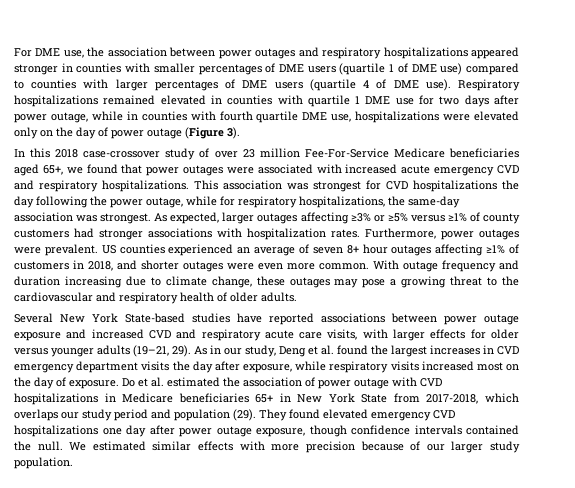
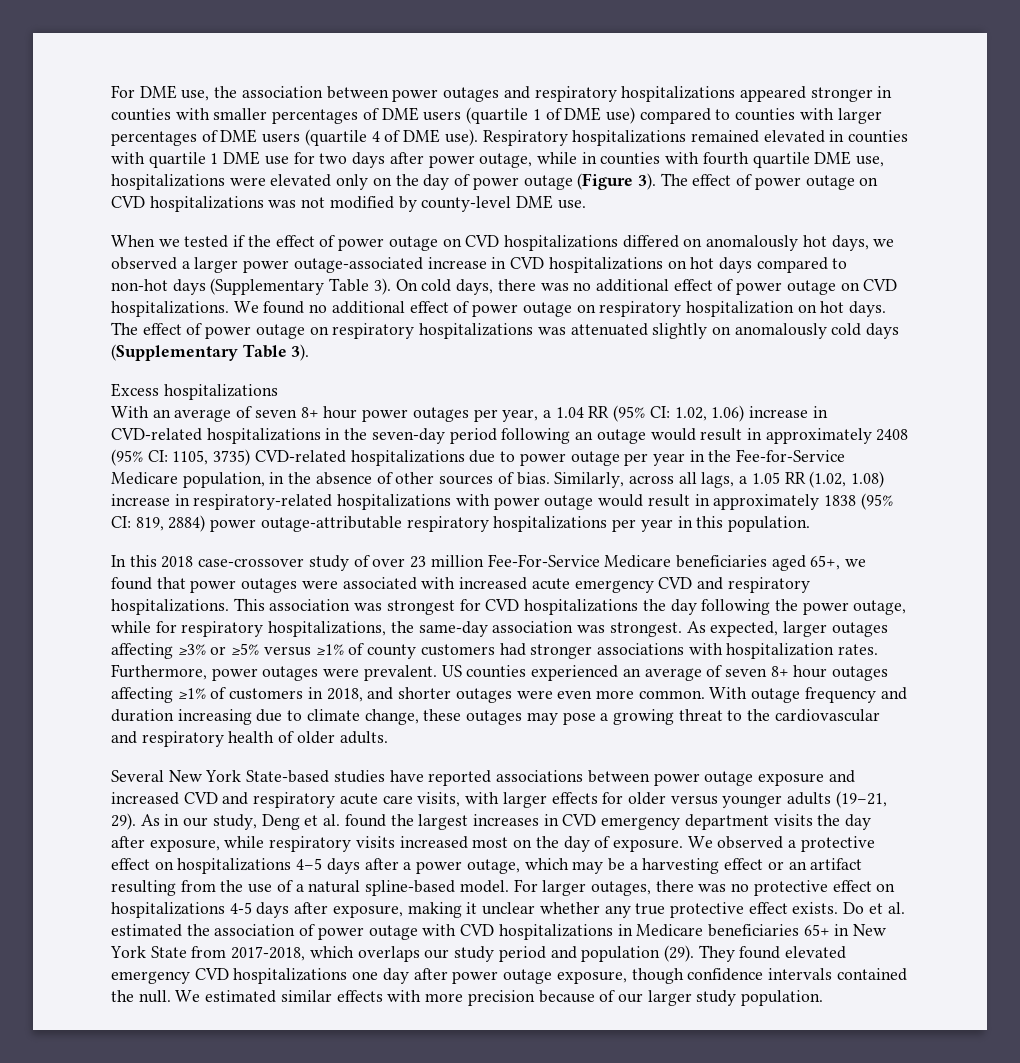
+ The effect of power outage on CVD hospitalizations was not modified by county-level DME use.
+ When we tested if the effect of power outage on CVD hospitalizations differed on anomalously hot days, we observed a larger power outage-associated increase in CVD hospitalizations on hot days compared to non-hot days (Supplementary Table 3). On cold days, there was no additional effect of power outage on CVD hospitalizations. We found no additional effect of power outage on respiratory hospitalization on hot days. The effect of power outage on respiratory hospitalizations was attenuated slightly on anomalously cold days (Supplementary Table 3).
+ Excess hospitalizations
+ With an average of seven 8+ hour power outages per year, a 1.04 RR (95% CI: 1.02, 1.06) increase in CVD-related hospitalizations in the seven-day period following an outage would result in approximately 2408 (95% CI: 1105, 3735) CVD-related hospitalizations due to power outage per year in the Fee-for-Service Medicare population, in the absence of other sources of bias. Similarly, across all lags, a 1.05 RR (1.02, 1.08) increase in respiratory-related hospitalizations with power outage would result in approximately 1838 (95% CI: 819, 2884) power outage-attributable respiratory hospitalizations per year in this population.
+ We observed a protective effect on hospitalizations 4–5 days after a power outage, which may be a harvesting effect or an artifact resulting from the use of a natural spline-based model. For larger outages, there was no protective effect on hospitalizations 4-5 days after exposure, making it unclear whether any true protective effect exists.

